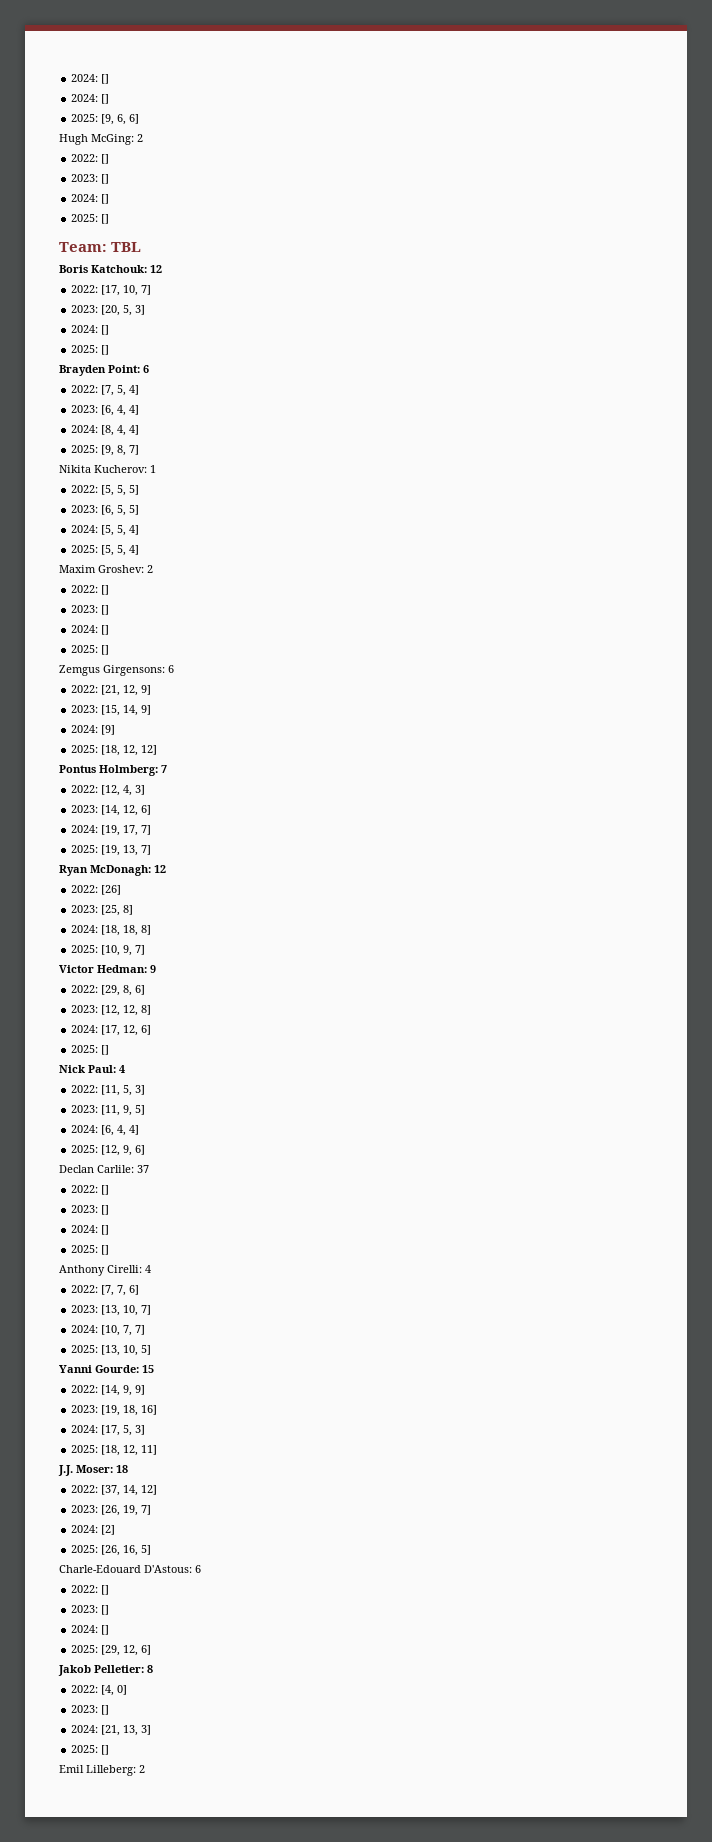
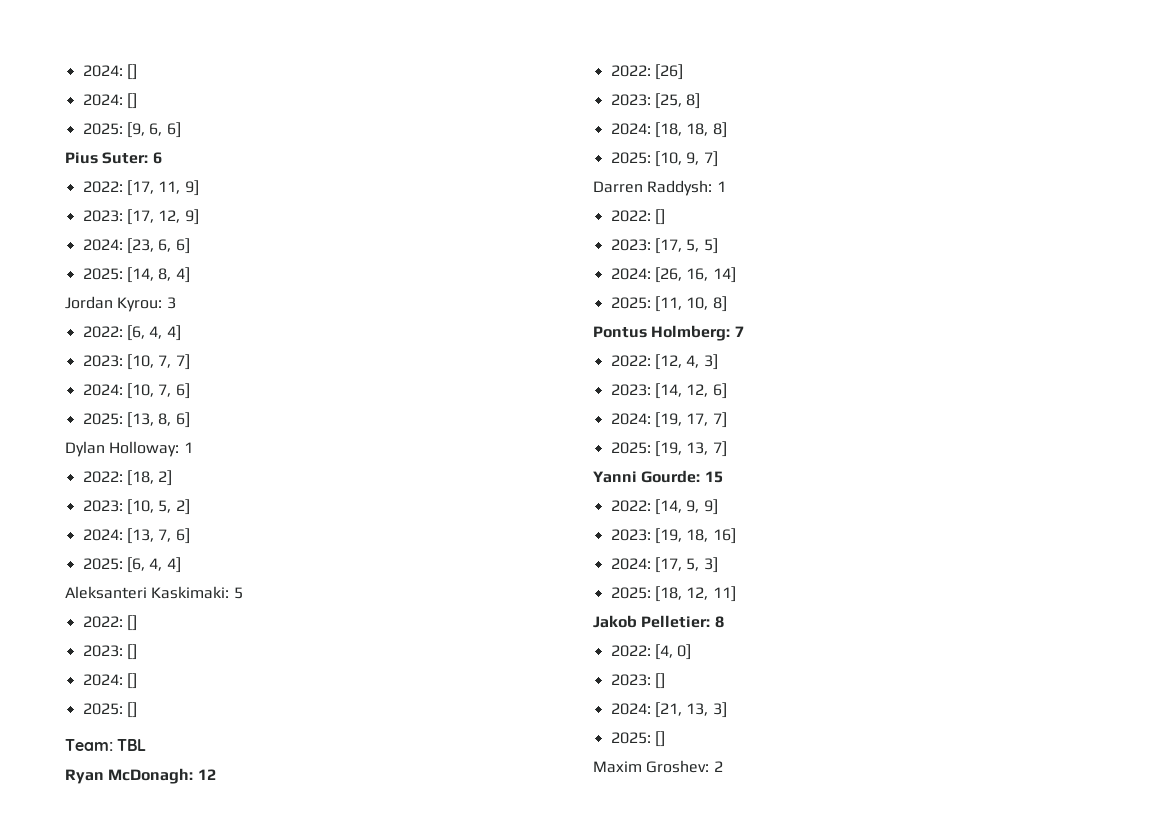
- Hugh McGing: 2
+ Pius Suter: 6
+ 2022: [17, 11, 9]
+ 2023: [17, 12, 9]
+ 2024: [23, 6, 6]
+ 2025: [14, 8, 4]
+ Jordan Kyrou: 3
+ 2022: [6, 4, 4]
+ 2023: [10, 7, 7]
+ 2024: [10, 7, 6]
+ 2025: [13, 8, 6]
+ Dylan Holloway: 1
+ 2022: [18, 2]
+ 2023: [10, 5, 2]
+ 2024: [13, 7, 6]
+ 2025: [6, 4, 4]
+ Aleksanteri Kaskimaki: 5
- Boris Katchouk: 12
- 2022: [17, 10, 7]
- 2023: [20, 5, 3]
- 2024: []
- 2025: []
- Brayden Point: 6
- 2022: [7, 5, 4]
- 2023: [6, 4, 4]
- 2024: [8, 4, 4]
- 2025: [9, 8, 7]
- Nikita Kucherov: 1
- 2022: [5, 5, 5]
- 2023: [6, 5, 5]
- 2024: [5, 5, 4]
- 2025: [5, 5, 4]
- Maxim Groshev: 2
+ Ryan McDonagh: 12
+ 2022: [26]
+ 2023: [25, 8]
+ 2024: [18, 18, 8]
+ 2025: [10, 9, 7]
+ Darren Raddysh: 1
  2022: []
- 2023: []
- 2024: []
- 2025: []
- Zemgus Girgensons: 6
- 2022: [21, 12, 9]
- 2023: [15, 14, 9]
- 2024: [9]
- 2025: [18, 12, 12]
+ 2023: [17, 5, 5]
+ 2024: [26, 16, 14]
+ 2025: [11, 10, 8]
- Ryan McDonagh: 12
- 2022: [26]
- 2023: [25, 8]
- 2024: [18, 18, 8]
- 2025: [10, 9, 7]
- Victor Hedman: 9
- 2022: [29, 8, 6]
- 2023: [12, 12, 8]
- 2024: [17, 12, 6]
- 2025: []
- Nick Paul: 4
- 2022: [11, 5, 3]
- 2023: [11, 9, 5]
- 2024: [6, 4, 4]
- 2025: [12, 9, 6]
- Declan Carlile: 37
- 2022: []
- 2023: []
- 2024: []
- 2025: []
- Anthony Cirelli: 4
- 2022: [7, 7, 6]
- 2023: [13, 10, 7]
- 2024: [10, 7, 7]
- 2025: [13, 10, 5]
- J.J. Moser: 18
- 2022: [37, 14, 12]
- 2023: [26, 19, 7]
- 2024: [2]
- 2025: [26, 16, 5]
- Charle-Edouard D'Astous: 6
- 2022: []
- 2023: []
- 2024: []
- 2025: [29, 12, 6]
- Emil Lilleberg: 2
+ Maxim Groshev: 2

